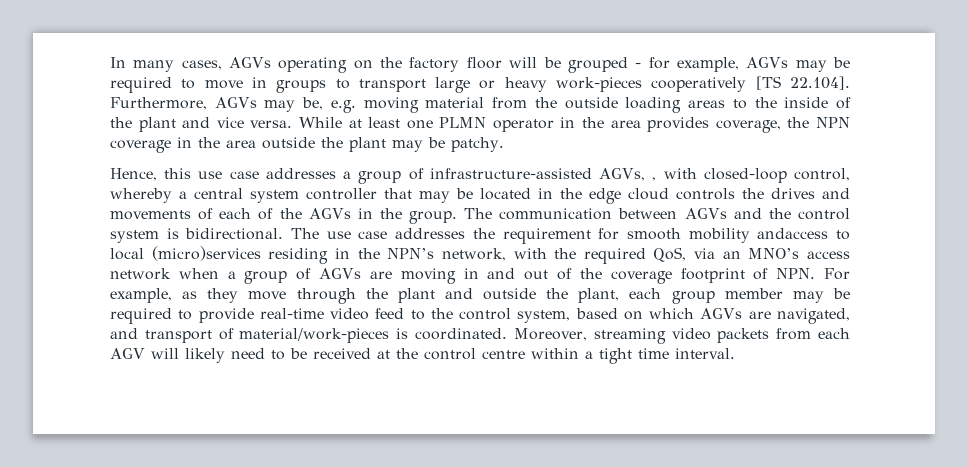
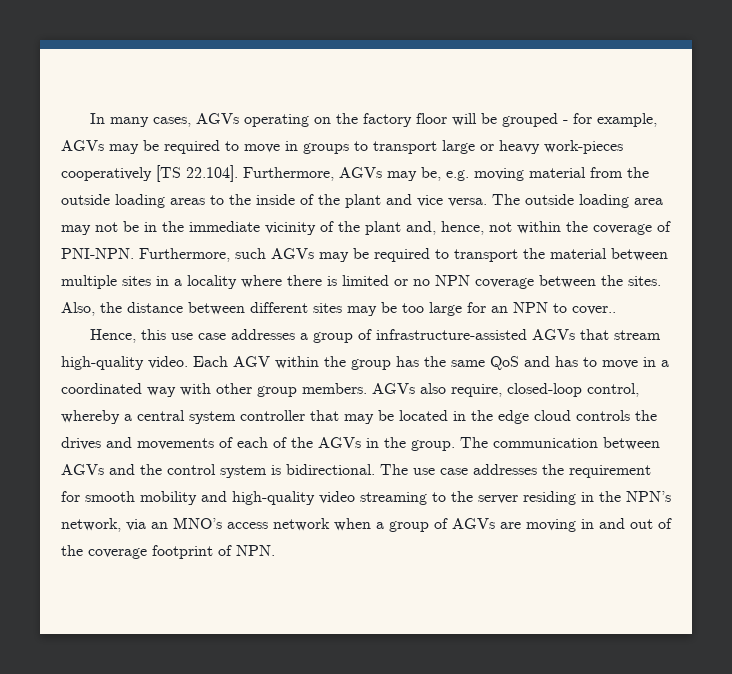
- While at least one PLMN operator in the area provides coverage, the NPN coverage in the area outside the plant may be patchy.
+ The outside loading area may not be in the immediate vicinity of the plant and, hence, not within the coverage of PNI-NPN. Furthermore, such AGVs may be required to transport the material between multiple sites in a locality where there is limited or no NPN coverage between the sites. Also, the distance between different sites may be too large for an NPN to cover..
- Hence, this use case addresses a group of infrastructure-assisted AGVs, , with closed-loop control, whereby a central system controller that may be located in the edge cloud controls the drives and movements of each of the AGVs in the group.
+ Hence, this use case addresses a group of infrastructure-assisted AGVs that stream high-quality video. Each AGV within the group has the same QoS and has to move in a coordinated way with other group members. AGVs also require, closed-loop control, whereby a central system controller that may be located in the edge cloud controls the drives and movements of each of the AGVs in the group.
- The use case addresses the requirement for smooth mobility andaccess to local (micro)services residing in the NPN’s network, with the required QoS, via an MNO’s access network when a group of AGVs are moving in and out of the coverage footprint of NPN. For example, as they move through the plant and outside the plant, each group member may be required to provide real-time video feed to the control system, based on which AGVs are navigated, and transport of material/work-pieces is coordinated. Moreover, streaming video packets from each AGV will likely need to be received at the control centre within a tight time interval.
+ The use case addresses the requirement for smooth mobility and high-quality video streaming to the server residing in the NPN’s network, via an MNO’s access network when a group of AGVs are moving in and out of the coverage footprint of NPN.

